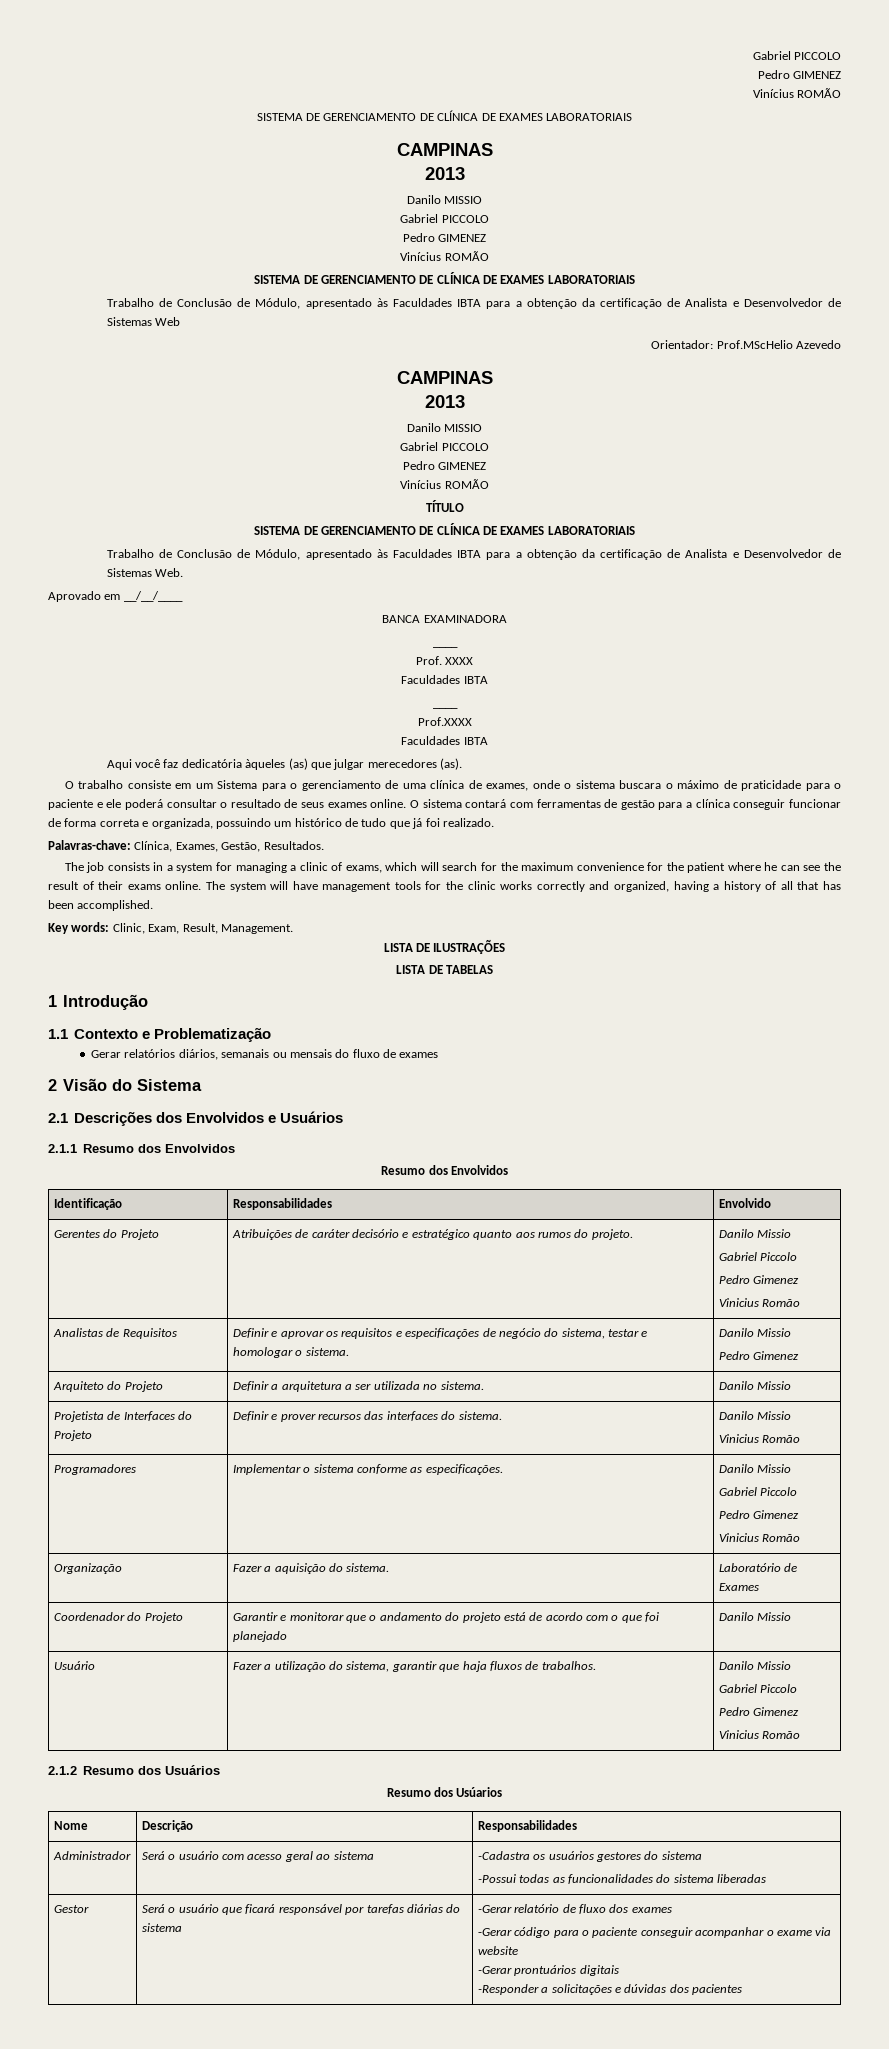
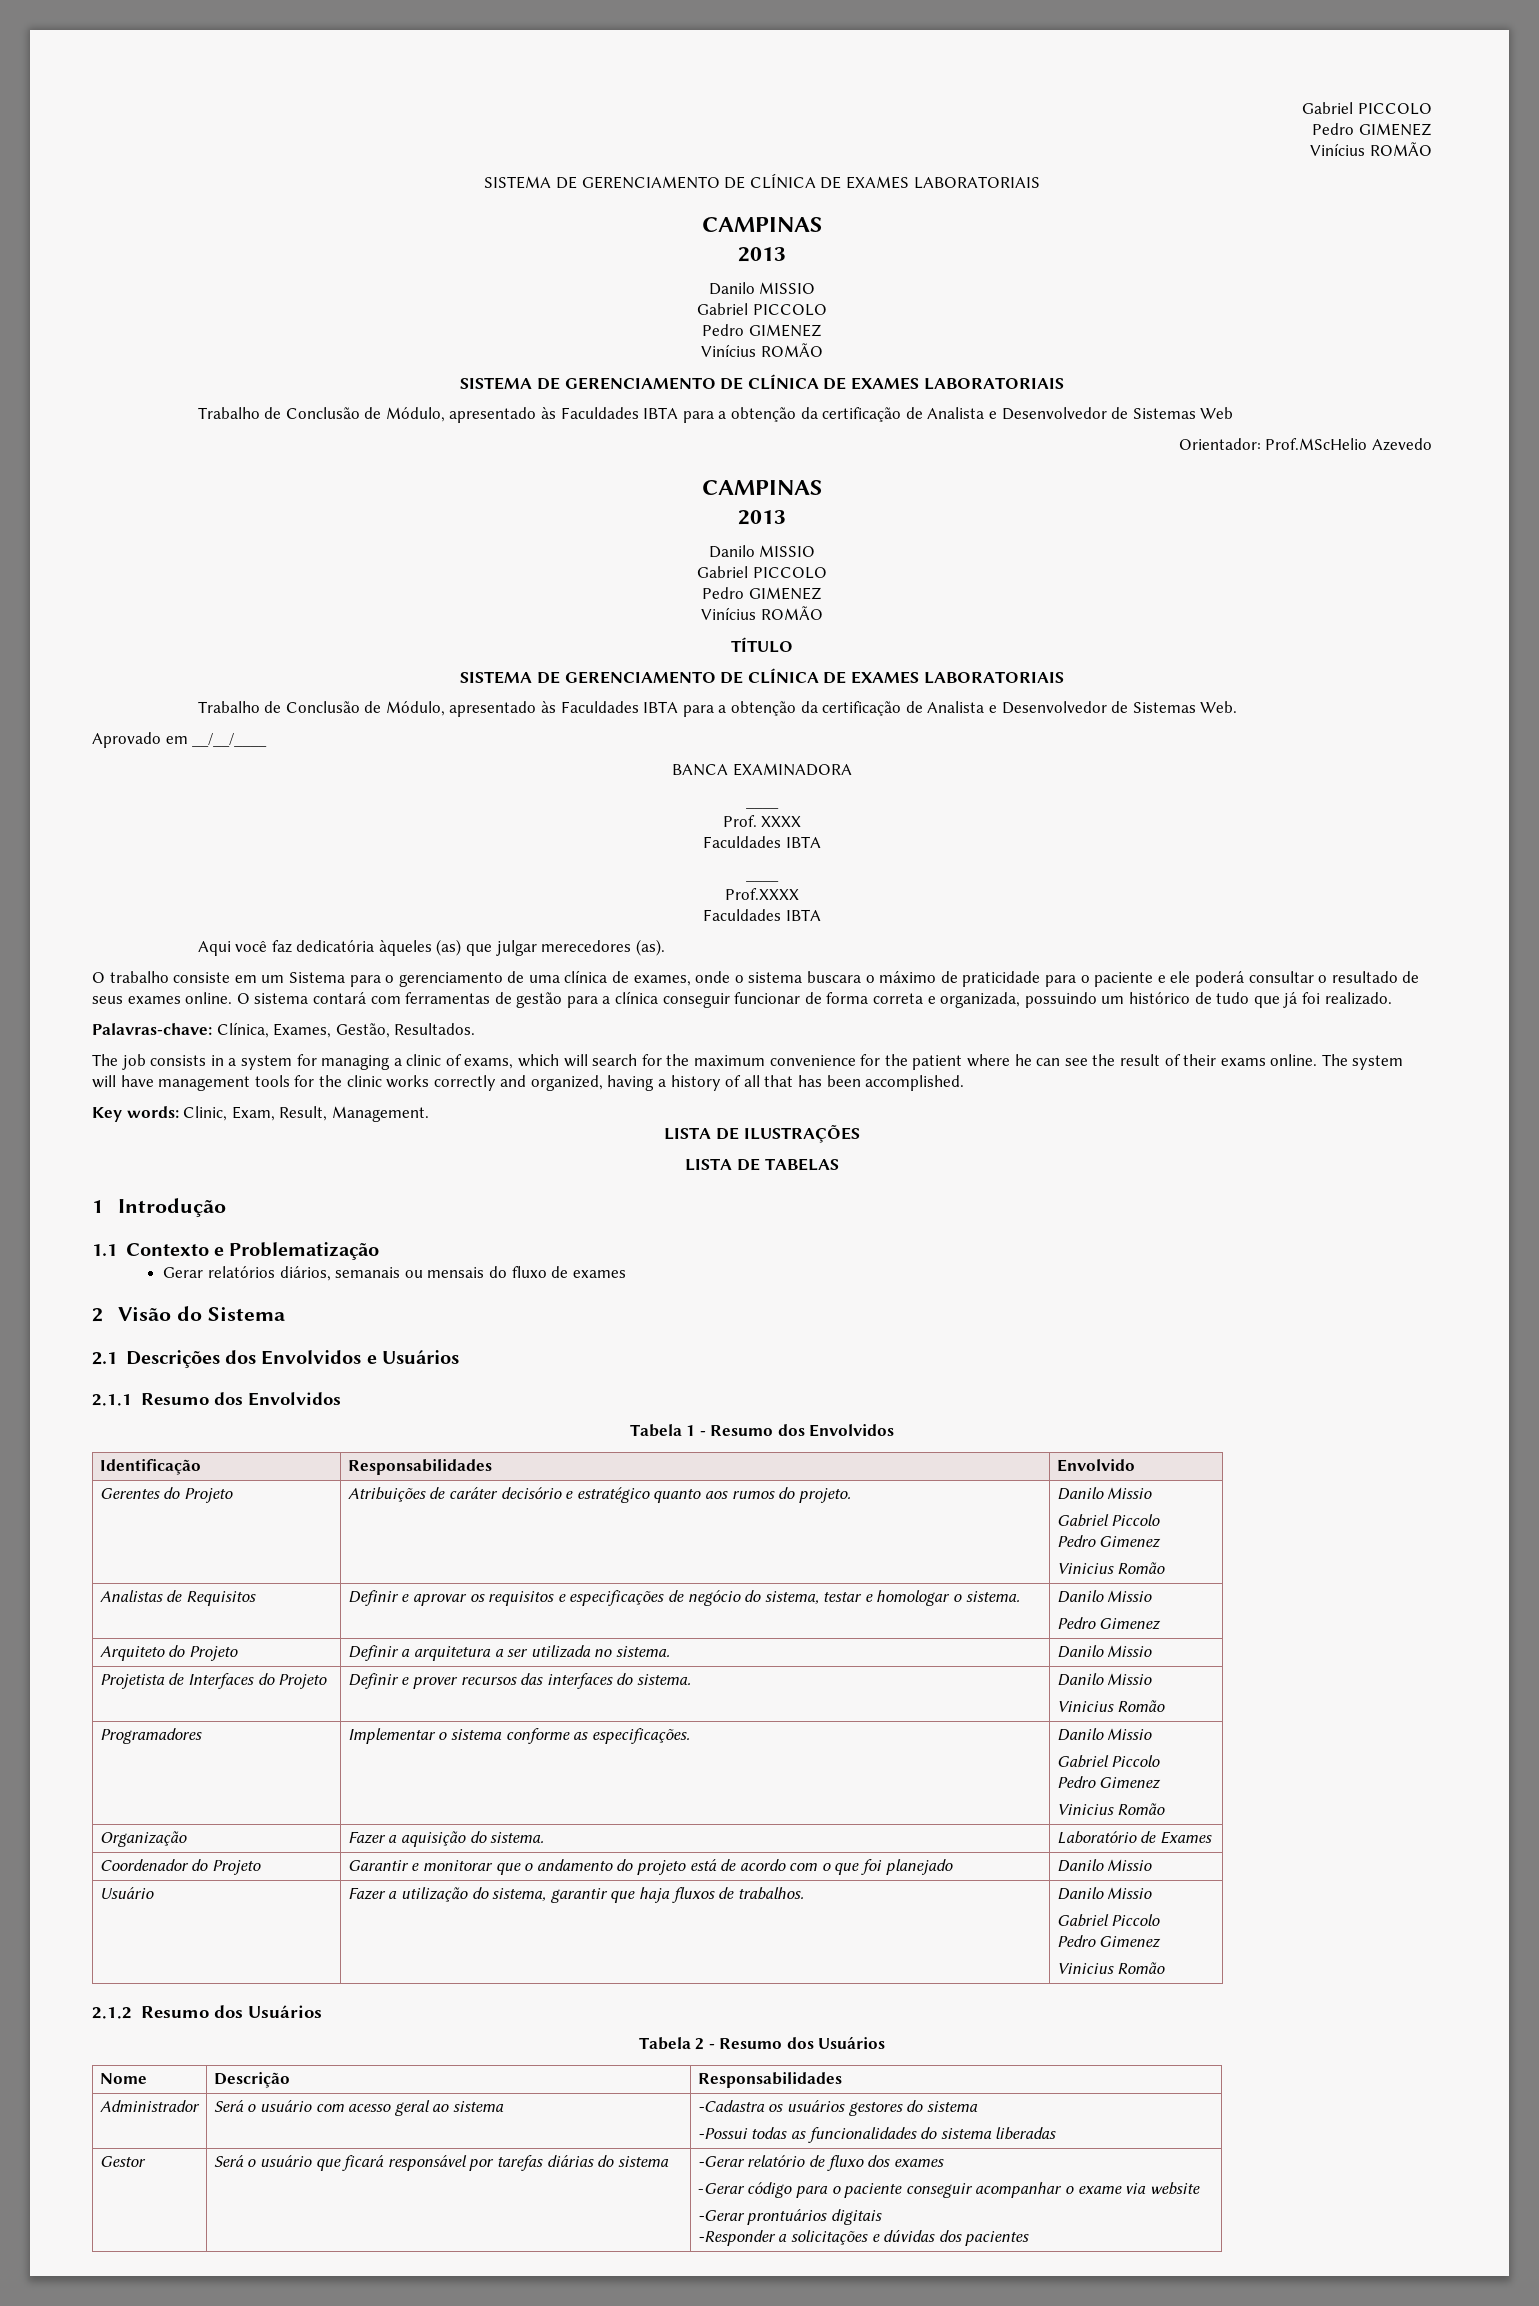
  2.1.1 Resumo dos Envolvidos
- Resumo dos Envolvidos
+ Tabela 1 - Resumo dos Envolvidos
- Resumo dos Usúarios
+ Tabela 2 - Resumo dos Usuários

